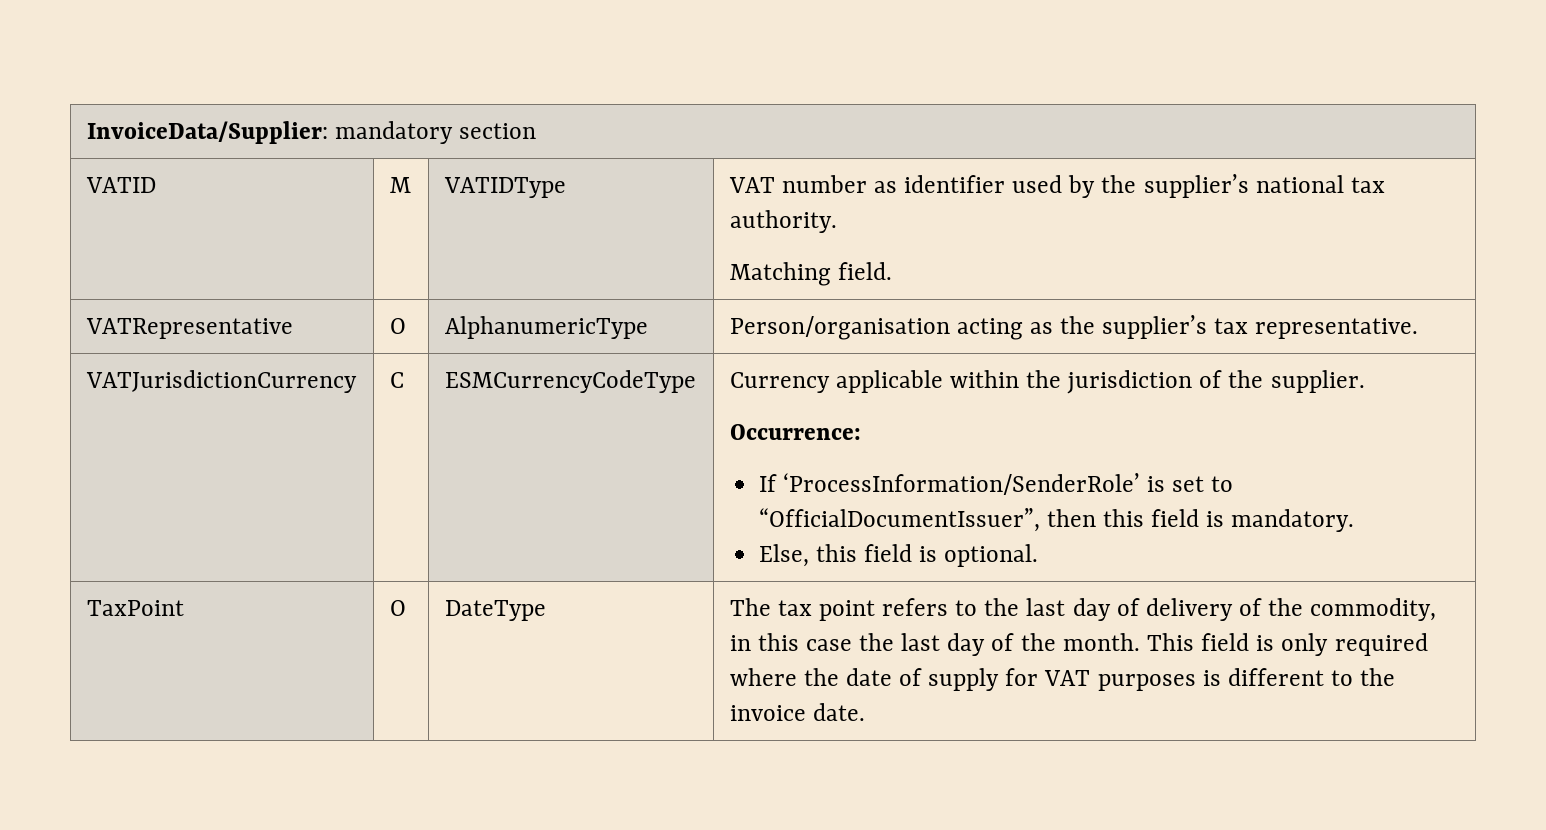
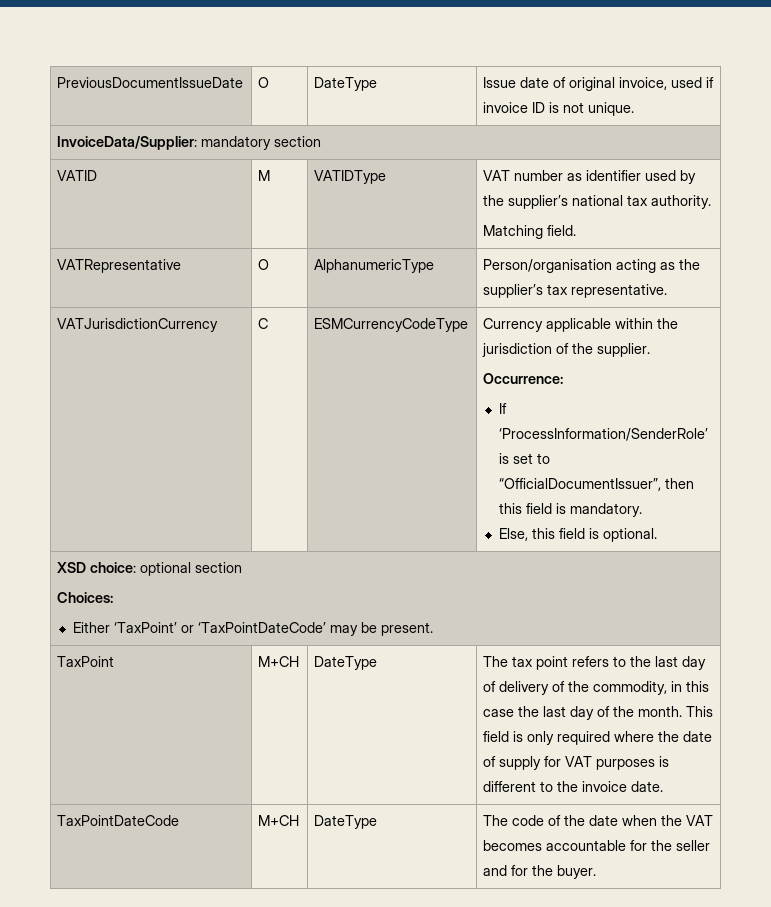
+ PreviousDocumentIssueDate | O | DateType | Issue date of original invoice, used if invoice ID is not unique.
+ XSD choice: optional section
+ Choices:
+ Either ‘TaxPoint’ or ‘TaxPointDateCode’ may be present.
- TaxPoint | O
+ TaxPoint | M+CH
+ TaxPointDateCode | M+CH | DateType | The code of the date when the VAT becomes accountable for the seller and for the buyer.

